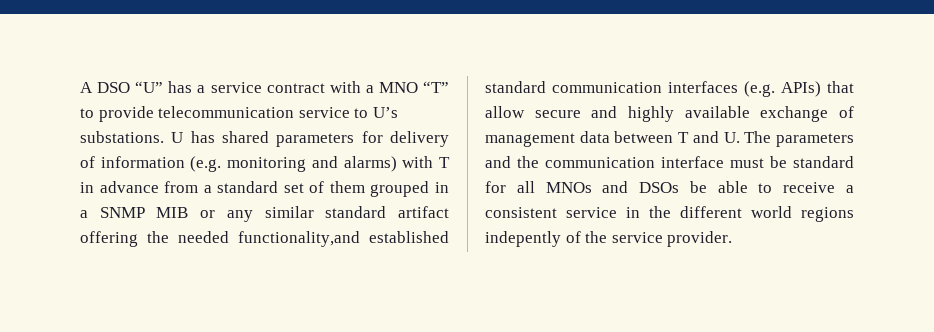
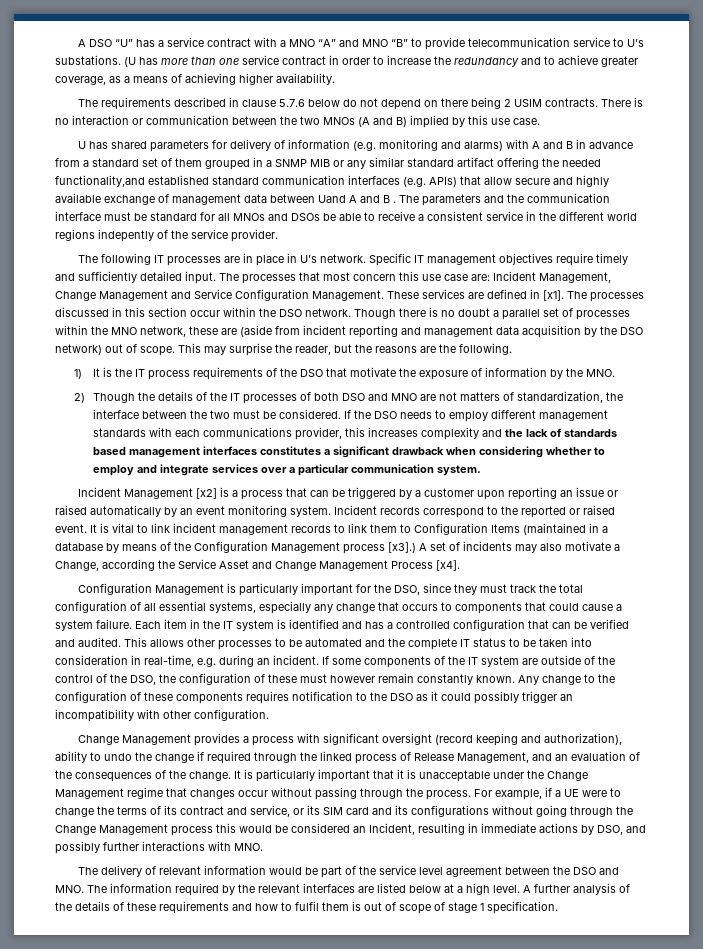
- A DSO “U” has a service contract with a MNO “T” to provide telecommunication service to U’s substations. U has shared parameters for delivery of information (e.g. monitoring and alarms) with T in advance from a standard set of them grouped in a SNMP MIB or any similar standard artifact offering the needed functionality,and established standard communication interfaces (e.g. APIs) that allow secure and highly available exchange of management data between T and U. The parameters and the communication interface must be standard for all MNOs and DSOs be able to receive a consistent service in the different world regions indepently of the service provider.
+ A DSO “U” has a service contract with a MNO “A” and MNO “B” to provide telecommunication service to U’s substations. (U has more than one service contract in order to increase the redundancy and to achieve greater coverage, as a means of achieving higher availability.
+ The requirements described in clause 5.7.6 below do not depend on there being 2 USIM contracts. There is no interaction or communication between the two MNOs (A and B) implied by this use case.
+ U has shared parameters for delivery of information (e.g. monitoring and alarms) with A and B in advance from a standard set of them grouped in a SNMP MIB or any similar standard artifact offering the needed functionality,and established standard communication interfaces (e.g. APIs) that allow secure and highly available exchange of management data between Uand A and B . The parameters and the communication interface must be standard for all MNOs and DSOs be able to receive a consistent service in the different world regions indepently of the service provider.
+ The following IT processes are in place in U’s network. Specific IT management objectives require timely and sufficiently detailed input. The processes that most concern this use case are: Incident Management, Change Management and Service Configuration Management. These services are defined in [x1]. The processes discussed in this section occur within the DSO network. Though there is no doubt a parallel set of processes within the MNO network, these are (aside from incident reporting and management data acquisition by the DSO network) out of scope. This may surprise the reader, but the reasons are the following.
+ 1) It is the IT process requirements of the DSO that motivate the exposure of information by the MNO.
+ 2) Though the details of the IT processes of both DSO and MNO are not matters of standardization, the interface between the two must be considered. If the DSO needs to employ different management standards with each communications provider, this increases complexity and the lack of standards based management interfaces constitutes a significant drawback when considering whether to employ and integrate services over a particular communication system.
+ Incident Management [x2] is a process that can be triggered by a customer upon reporting an issue or raised automatically by an event monitoring system. Incident records correspond to the reported or raised event. It is vital to link incident management records to link them to Configuration Items (maintained in a database by means of the Configuration Management process [x3].) A set of incidents may also motivate a Change, according the Service Asset and Change Management Process [x4].
+ Configuration Management is particularly important for the DSO, since they must track the total configuration of all essential systems, especially any change that occurs to components that could cause a system failure. Each item in the IT system is identified and has a controlled configuration that can be verified and audited. This allows other processes to be automated and the complete IT status to be taken into consideration in real-time, e.g. during an incident. If some components of the IT system are outside of the control of the DSO, the configuration of these must however remain constantly known. Any change to the configuration of these components requires notification to the DSO as it could possibly trigger an incompatibility with other configuration.
+ Change Management provides a process with significant oversight (record keeping and authorization), ability to undo the change if required through the linked process of Release Management, and an evaluation of the consequences of the change. It is particularly important that it is unacceptable under the Change Management regime that changes occur without passing through the process. For example, if a UE were to change the terms of its contract and service, or its SIM card and its configurations without going through the Change Management process this would be considered an Incident, resulting in immediate actions by DSO, and possibly further interactions with MNO.
+ The delivery of relevant information would be part of the service level agreement between the DSO and MNO. The information required by the relevant interfaces are listed below at a high level. A further analysis of the details of these requirements and how to fulfil them is out of scope of stage 1 specification.

